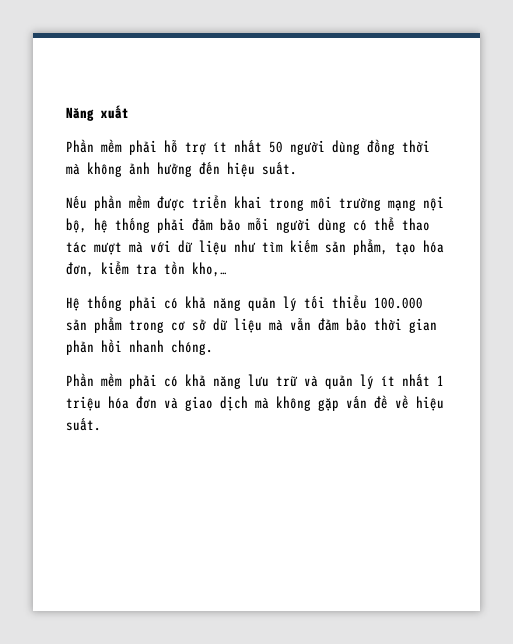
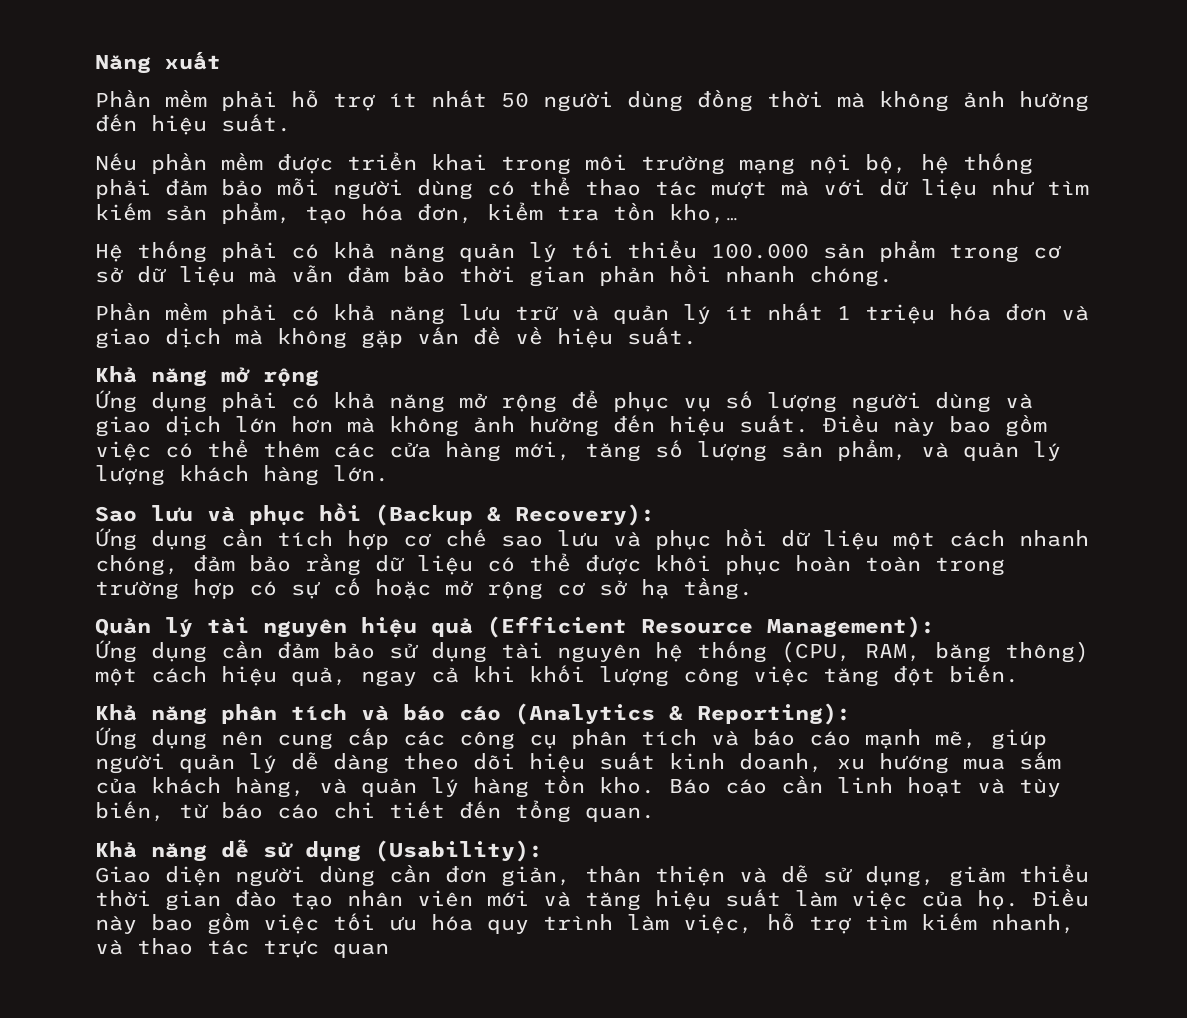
+ Khả năng mở rộng
+ Ứng dụng phải có khả năng mở rộng để phục vụ số lượng người dùng và giao dịch lớn hơn mà không ảnh hưởng đến hiệu suất. Điều này bao gồm việc có thể thêm các cửa hàng mới, tăng số lượng sản phẩm, và quản lý lượng khách hàng lớn.
+ Sao lưu và phục hồi (Backup & Recovery):
+ Ứng dụng cần tích hợp cơ chế sao lưu và phục hồi dữ liệu một cách nhanh chóng, đảm bảo rằng dữ liệu có thể được khôi phục hoàn toàn trong trường hợp có sự cố hoặc mở rộng cơ sở hạ tầng.
+ Quản lý tài nguyên hiệu quả (Efficient Resource Management):
+ Ứng dụng cần đảm bảo sử dụng tài nguyên hệ thống (CPU, RAM, băng thông) một cách hiệu quả, ngay cả khi khối lượng công việc tăng đột biến.
+ Khả năng phân tích và báo cáo (Analytics & Reporting):
+ Ứng dụng nên cung cấp các công cụ phân tích và báo cáo mạnh mẽ, giúp người quản lý dễ dàng theo dõi hiệu suất kinh doanh, xu hướng mua sắm của khách hàng, và quản lý hàng tồn kho. Báo cáo cần linh hoạt và tùy biến, từ báo cáo chi tiết đến tổng quan.
+ Khả năng dễ sử dụng (Usability):
+ Giao diện người dùng cần đơn giản, thân thiện và dễ sử dụng, giảm thiểu thời gian đào tạo nhân viên mới và tăng hiệu suất làm việc của họ. Điều này bao gồm việc tối ưu hóa quy trình làm việc, hỗ trợ tìm kiếm nhanh, và thao tác trực quan

